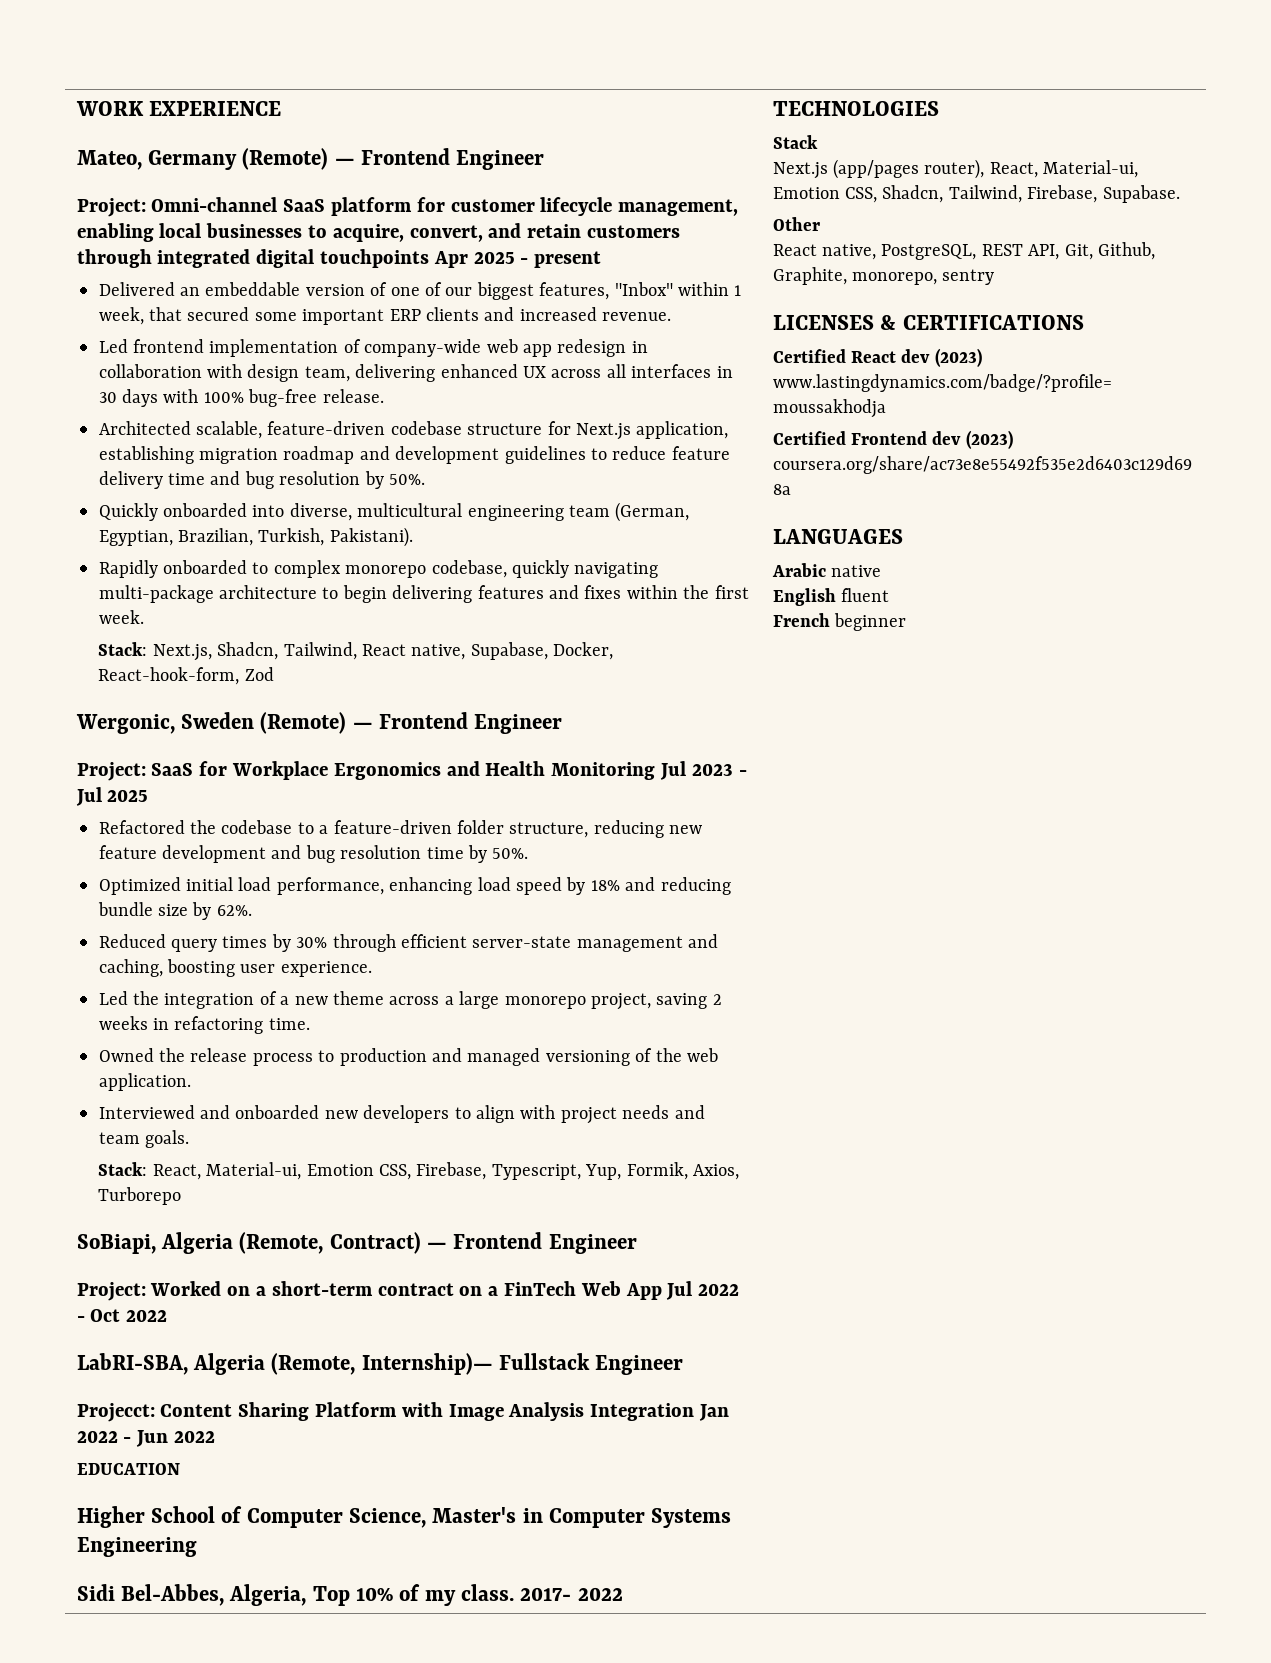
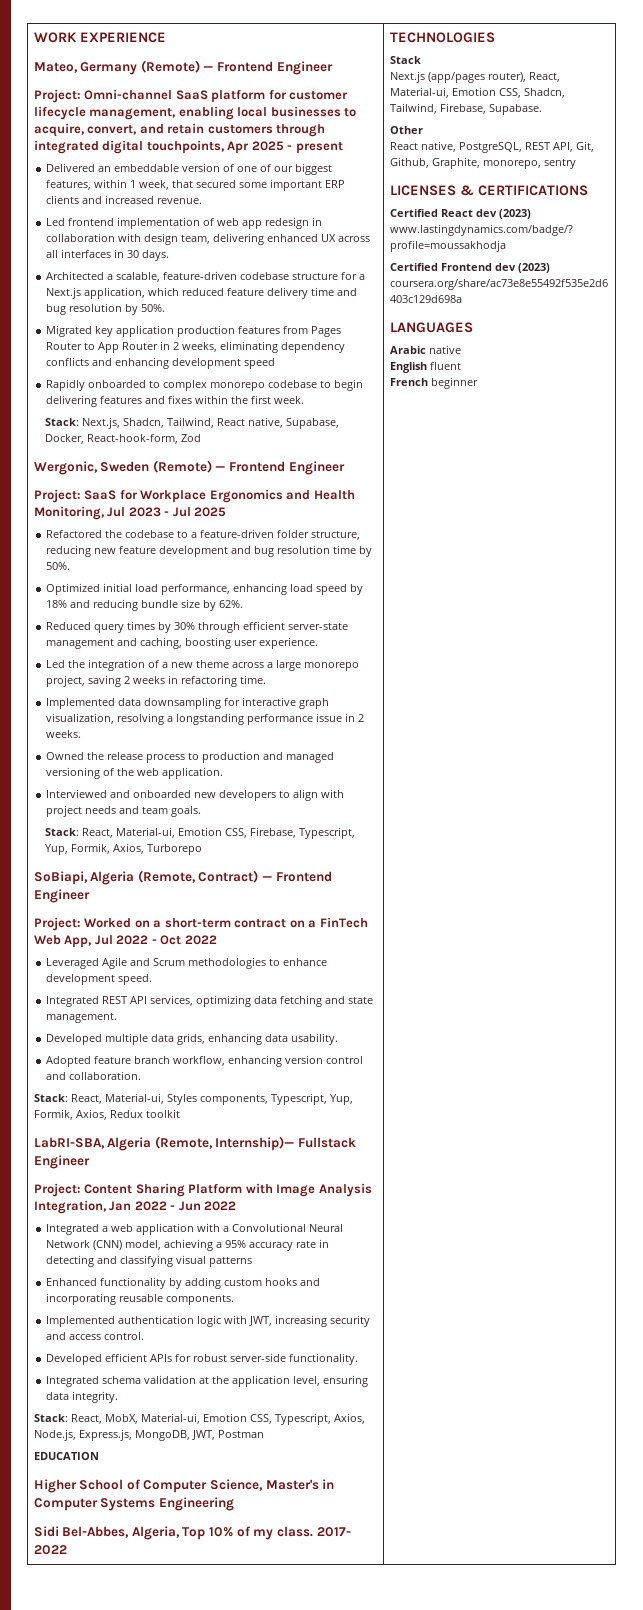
- Project: Omni-channel SaaS platform for customer lifecycle management, enabling local businesses to acquire, convert, and retain customers through integrated digital touchpoints Apr 2025 - present
+ Project: Omni-channel SaaS platform for customer lifecycle management, enabling local businesses to acquire, convert, and retain customers through integrated digital touchpoints, Apr 2025 - present
- Delivered an embeddable version of one of our biggest features, "Inbox" within 1 week, that secured some important ERP clients and increased revenue.
+ Delivered an embeddable version of one of our biggest features, within 1 week, that secured some important ERP clients and increased revenue.
- Led frontend implementation of company-wide web app redesign in collaboration with design team, delivering enhanced UX across all interfaces in 30 days with 100% bug-free release.
+ Led frontend implementation of web app redesign in collaboration with design team, delivering enhanced UX across all interfaces in 30 days.
- Architected scalable, feature-driven codebase structure for Next.js application, establishing migration roadmap and development guidelines to reduce feature delivery time and bug resolution by 50%.
+ Architected a scalable, feature-driven codebase structure for a Next.js application, which reduced feature delivery time and bug resolution by 50%.
- Quickly onboarded into diverse, multicultural engineering team (German, Egyptian, Brazilian, Turkish, Pakistani).
+ Migrated key application production features from Pages Router to App Router in 2 weeks, eliminating dependency conflicts and enhancing development speed
- Rapidly onboarded to complex monorepo codebase, quickly navigating multi-package architecture to begin delivering features and fixes within the first week.
+ Rapidly onboarded to complex monorepo codebase to begin delivering features and fixes within the first week.
- Project: SaaS for Workplace Ergonomics and Health Monitoring Jul 2023 - Jul 2025
+ Project: SaaS for Workplace Ergonomics and Health Monitoring, Jul 2023 - Jul 2025
+ Implemented data downsampling for interactive graph visualization, resolving a longstanding performance issue in 2 weeks.
- Project: Worked on a short-term contract on a FinTech Web App Jul 2022 - Oct 2022
+ Project: Worked on a short-term contract on a FinTech Web App, Jul 2022 - Oct 2022
+ Leveraged Agile and Scrum methodologies to enhance development speed.
+ Integrated REST API services, optimizing data fetching and state management.
+ Developed multiple data grids, enhancing data usability.
+ Adopted feature branch workflow, enhancing version control and collaboration.
+ Stack: React, Material-ui, Styles components, Typescript, Yup, Formik, Axios, Redux toolkit
- Projecct: Content Sharing Platform with Image Analysis Integration Jan 2022 - Jun 2022
+ Project: Content Sharing Platform with Image Analysis Integration, Jan 2022 - Jun 2022
+ Integrated a web application with a Convolutional Neural Network (CNN) model, achieving a 95% accuracy rate in detecting and classifying visual patterns
+ Enhanced functionality by adding custom hooks and incorporating reusable components.
+ Implemented authentication logic with JWT, increasing security and access control.
+ Developed efficient APIs for robust server-side functionality.
+ Integrated schema validation at the application level, ensuring data integrity.
+ Stack: React, MobX, Material-ui, Emotion CSS, Typescript, Axios, Node.js, Express.js, MongoDB, JWT, Postman

